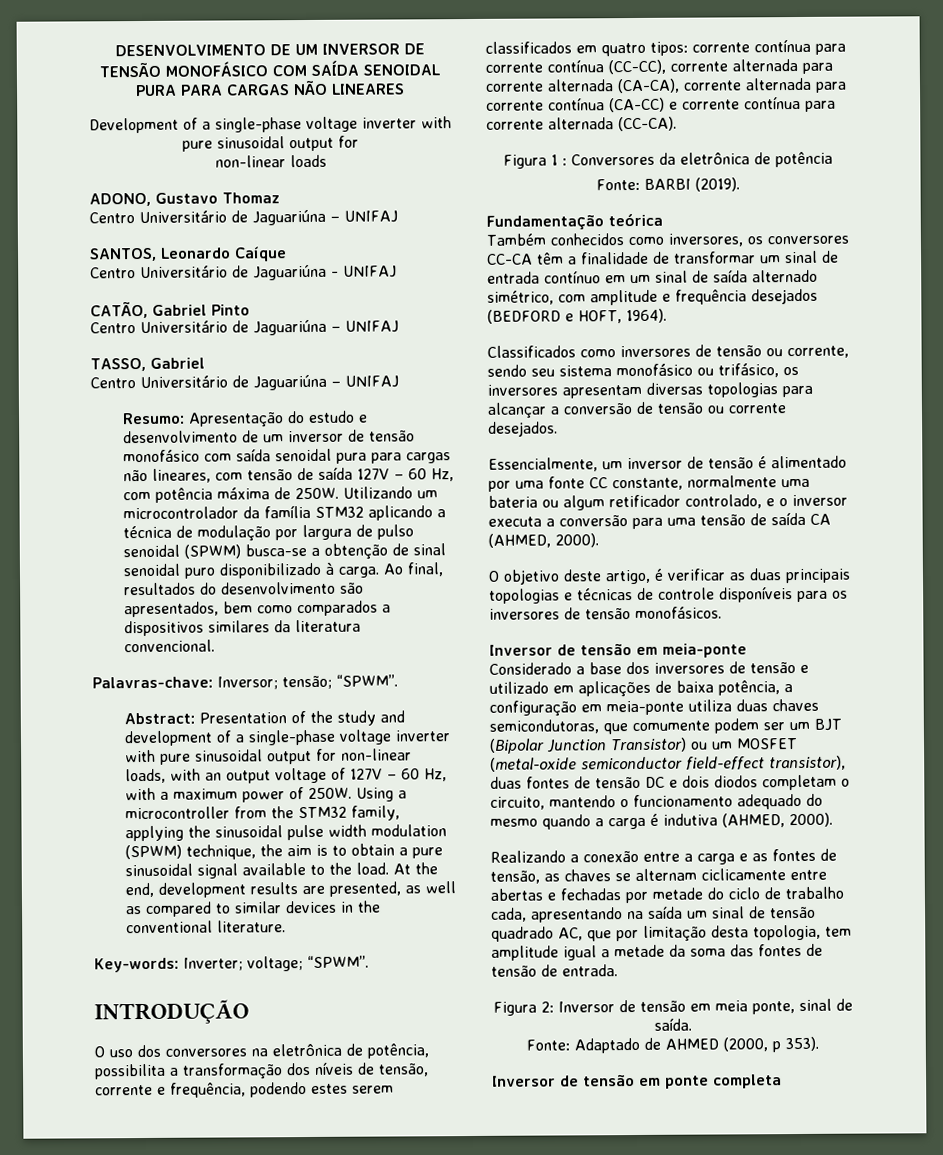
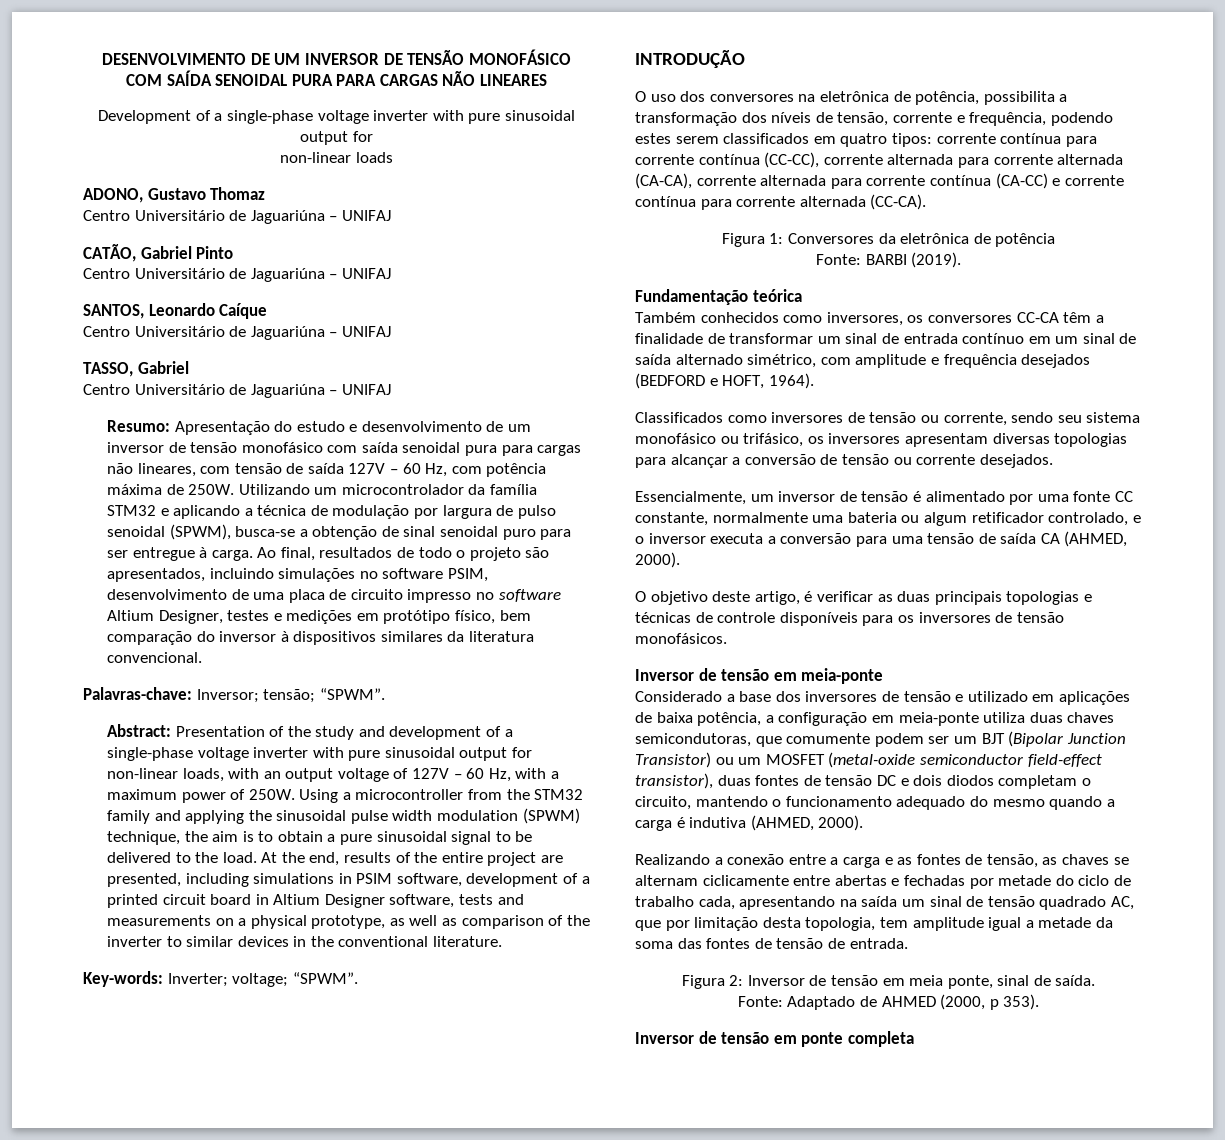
+ CATÃO, Gabriel Pinto
+ Centro Universitário de Jaguariúna – UNIFAJ
  SANTOS, Leonardo Caíque
- Centro Universitário de Jaguariúna - UNIFAJ
- CATÃO, Gabriel Pinto
- Utilizando um microcontrolador da família STM32 aplicando a técnica de modulação por largura de pulso senoidal (SPWM) busca-se a obtenção de sinal senoidal puro disponibilizado à carga.
+ Utilizando um microcontrolador da família STM32 e aplicando a técnica de modulação por largura de pulso senoidal (SPWM), busca-se a obtenção de sinal senoidal puro para ser entregue à carga.
- Ao final, resultados do desenvolvimento são apresentados, bem como comparados a dispositivos similares da literatura convencional.
+ Ao final, resultados de todo o projeto são apresentados, incluindo simulações no software PSIM, desenvolvimento de uma placa de circuito impresso no software Altium Designer, testes e medições em protótipo físico, bem comparação do inversor à dispositivos similares da literatura convencional.
- Using a microcontroller from the STM32 family, applying the sinusoidal pulse width modulation (SPWM) technique, the aim is to obtain a pure sinusoidal signal available to the load.
+ Using a microcontroller from the STM32 family and applying the sinusoidal pulse width modulation (SPWM) technique, the aim is to obtain a pure sinusoidal signal to be delivered to the load.
- At the end, development results are presented, as well as compared to similar devices in the conventional literature.
+ At the end, results of the entire project are presented, including simulations in PSIM software, development of a printed circuit board in Altium Designer software, tests and measurements on a physical prototype, as well as comparison of the inverter to similar devices in the conventional literature.
- Figura 1 : Conversores da eletrônica de potência
+ Figura 1: Conversores da eletrônica de potência

